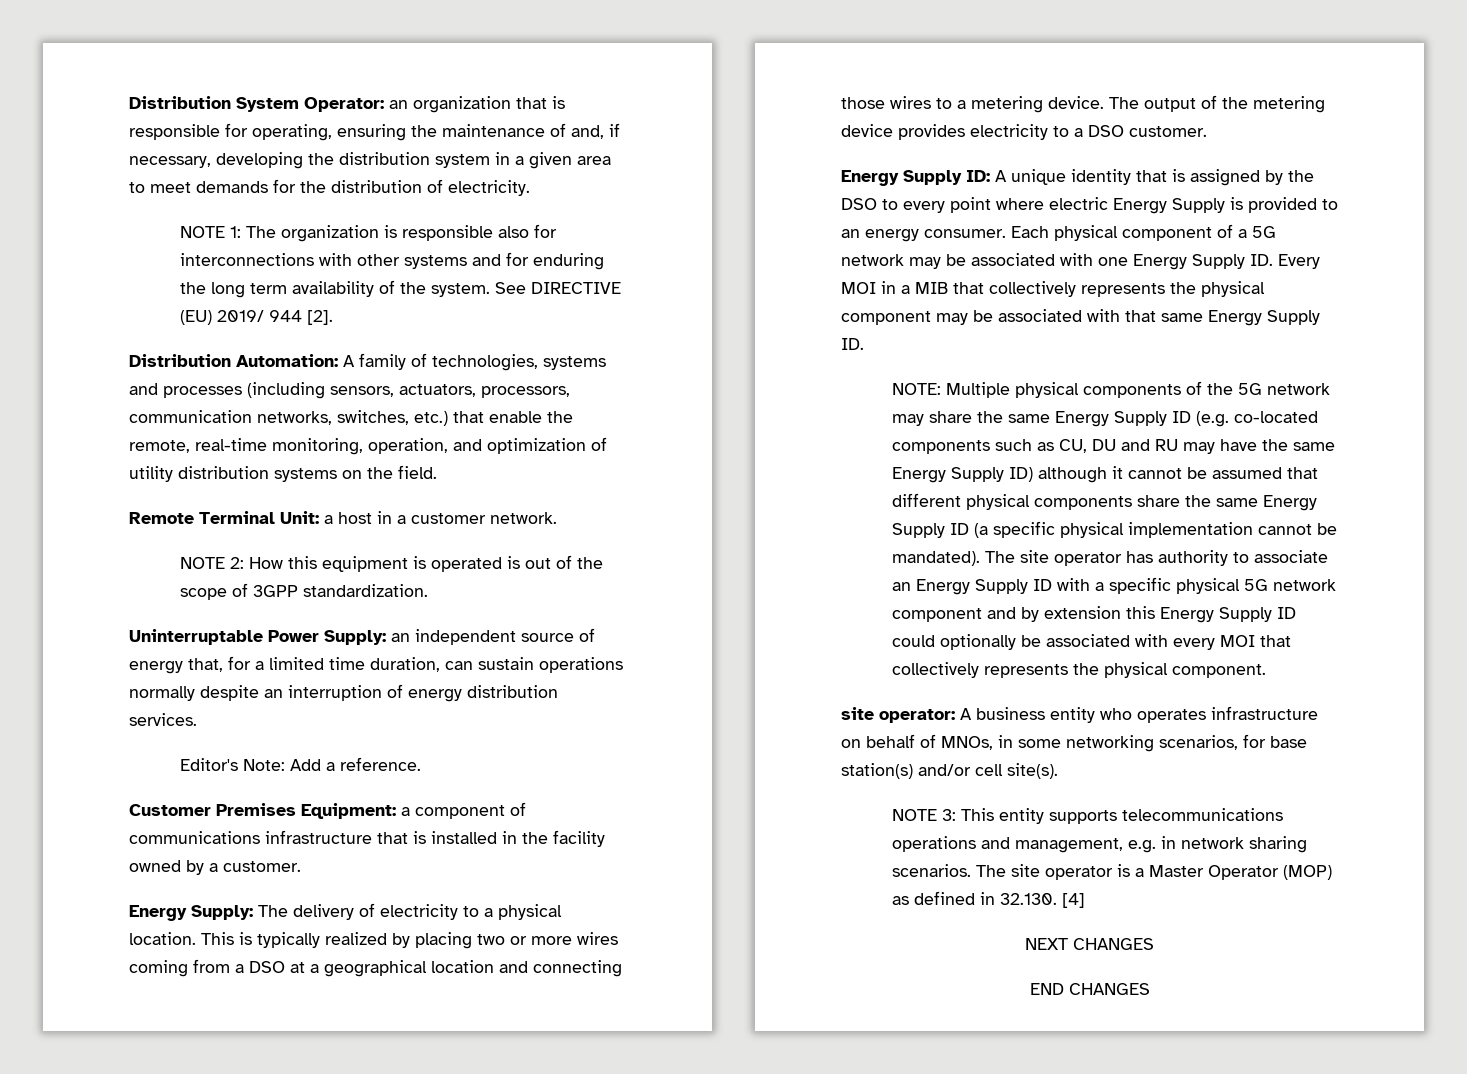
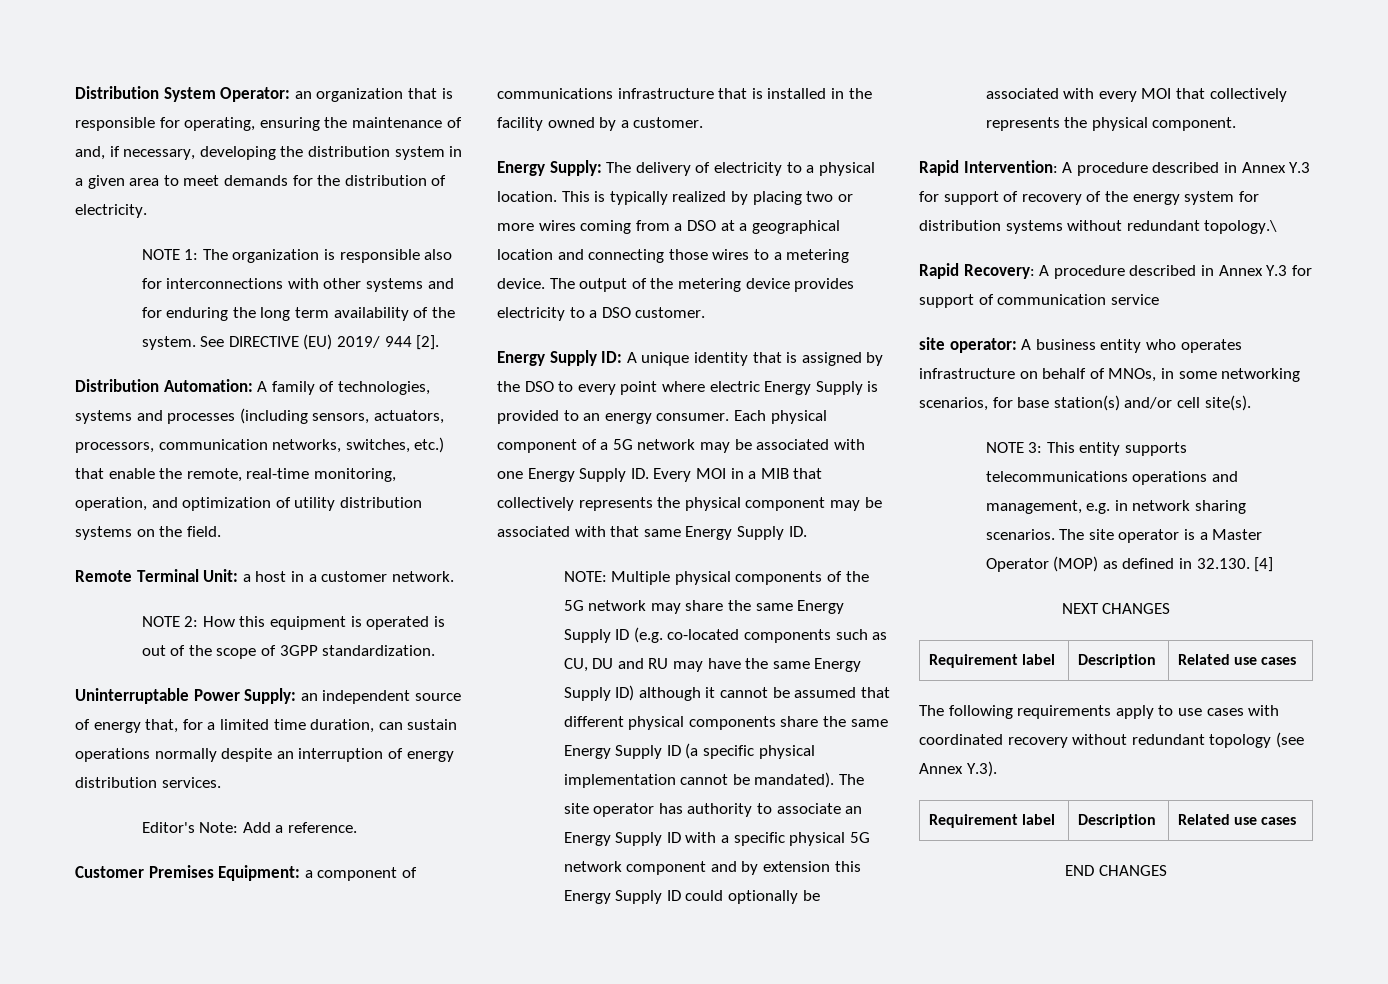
+ Rapid Intervention: A procedure described in Annex Y.3 for support of recovery of the energy system for distribution systems without redundant topology.\
+ Rapid Recovery: A procedure described in Annex Y.3 for support of communication service
  NEXT CHANGES
+ Requirement label | Description | Related use cases
+ The following requirements apply to use cases with coordinated recovery without redundant topology (see Annex Y.3).
+ Requirement label | Description | Related use cases

